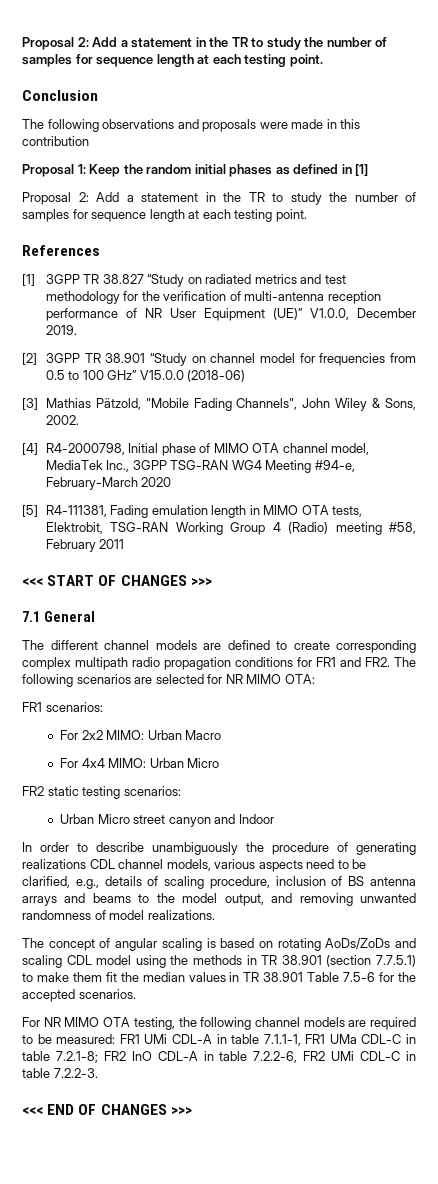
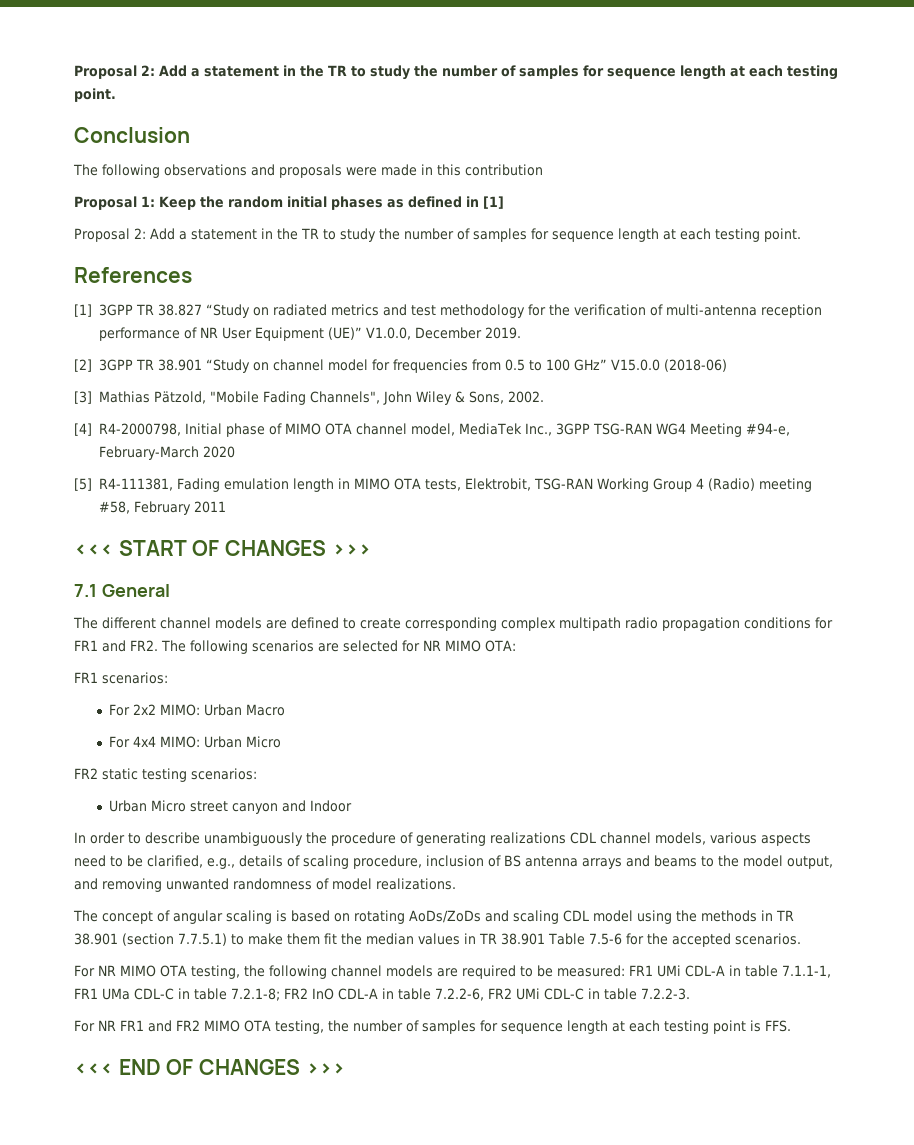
+ For NR FR1 and FR2 MIMO OTA testing, the number of samples for sequence length at each testing point is FFS.

